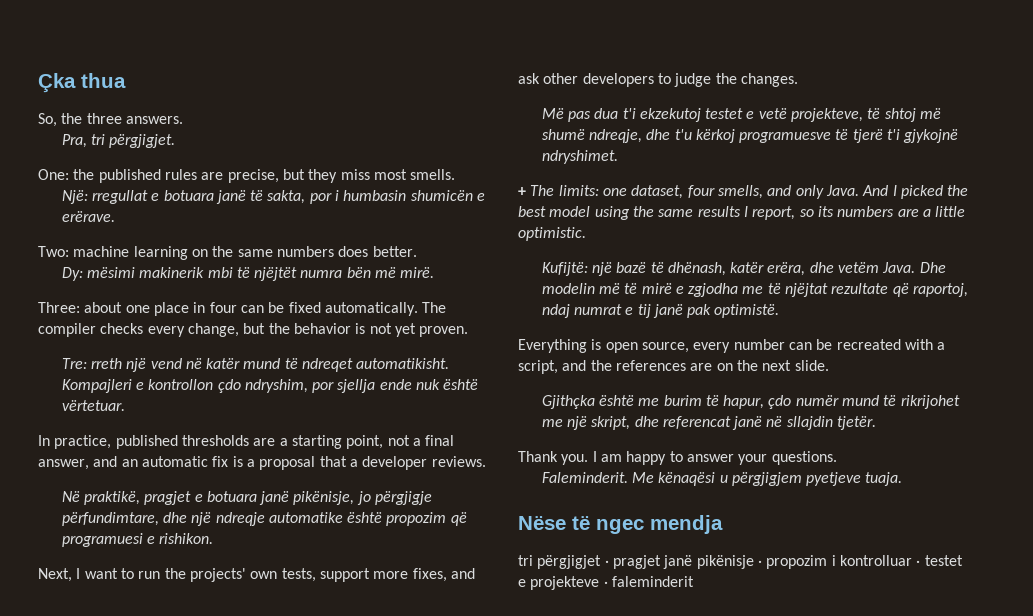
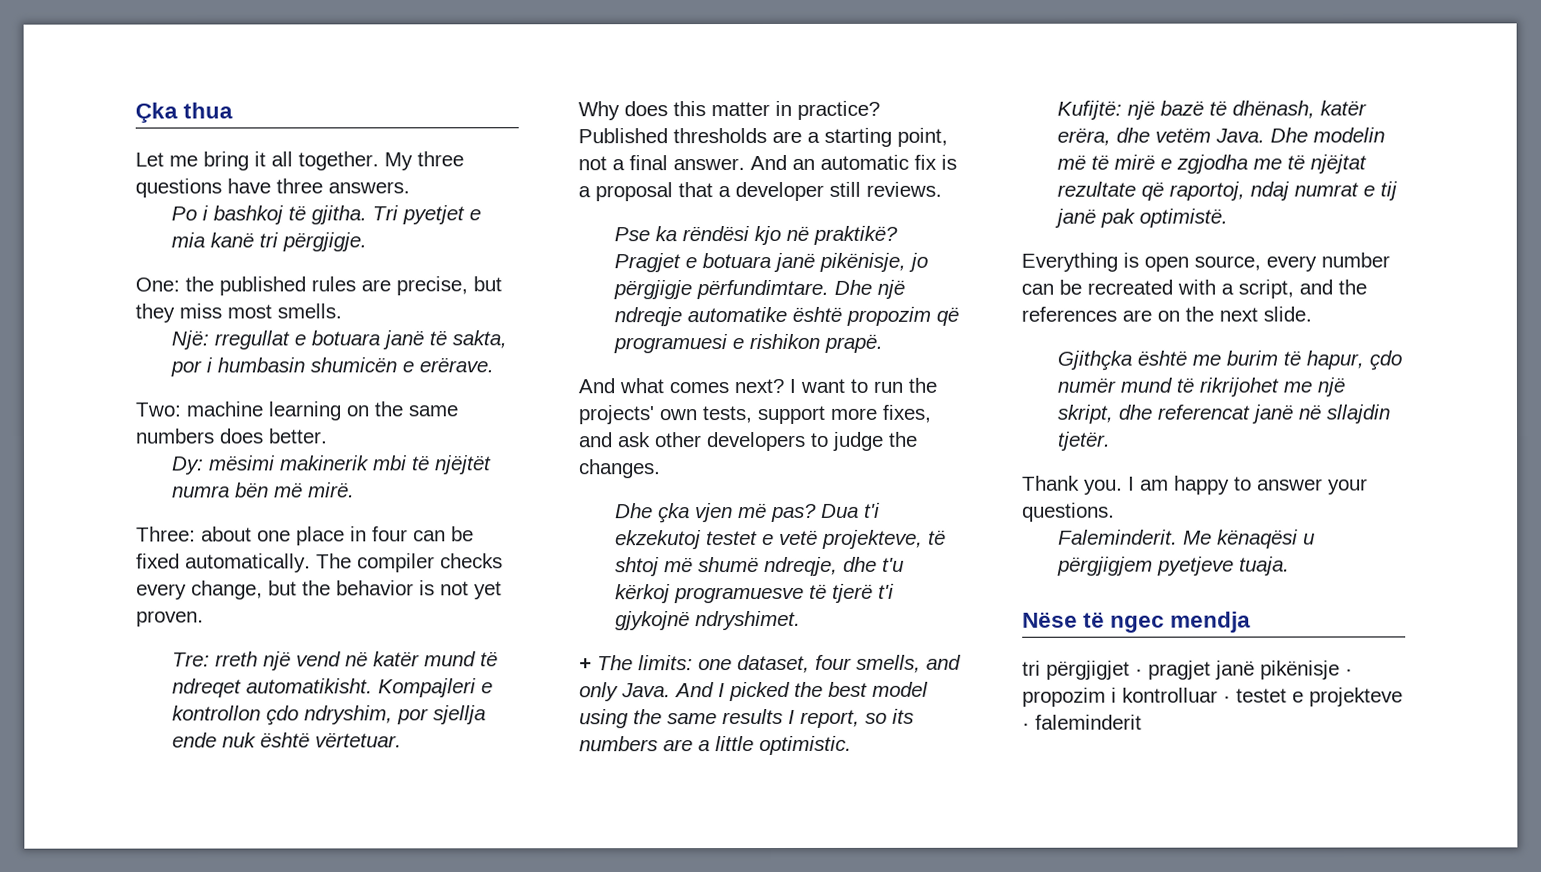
- So, the three answers.
- Pra, tri përgjigjet.
+ Let me bring it all together. My three questions have three answers.
+ Po i bashkoj të gjitha. Tri pyetjet e mia kanë tri përgjigje.
- In practice, published thresholds are a starting point, not a final answer, and an automatic fix is a proposal that a developer reviews.
+ Why does this matter in practice? Published thresholds are a starting point, not a final answer. And an automatic fix is a proposal that a developer still reviews.
- Në praktikë, pragjet e botuara janë pikënisje, jo përgjigje përfundimtare, dhe një ndreqje automatike është propozim që programuesi e rishikon.
- Next, I want to run the projects' own tests, support more fixes, and ask other developers to judge the changes.
+ Pse ka rëndësi kjo në praktikë? Pragjet e botuara janë pikënisje, jo përgjigje përfundimtare. Dhe një ndreqje automatike është propozim që programuesi e rishikon prapë.
+ And what comes next? I want to run the projects' own tests, support more fixes, and ask other developers to judge the changes.
- Më pas dua t'i ekzekutoj testet e vetë projekteve, të shtoj më shumë ndreqje, dhe t'u kërkoj programuesve të tjerë t'i gjykojnë ndryshimet.
+ Dhe çka vjen më pas? Dua t'i ekzekutoj testet e vetë projekteve, të shtoj më shumë ndreqje, dhe t'u kërkoj programuesve të tjerë t'i gjykojnë ndryshimet.

